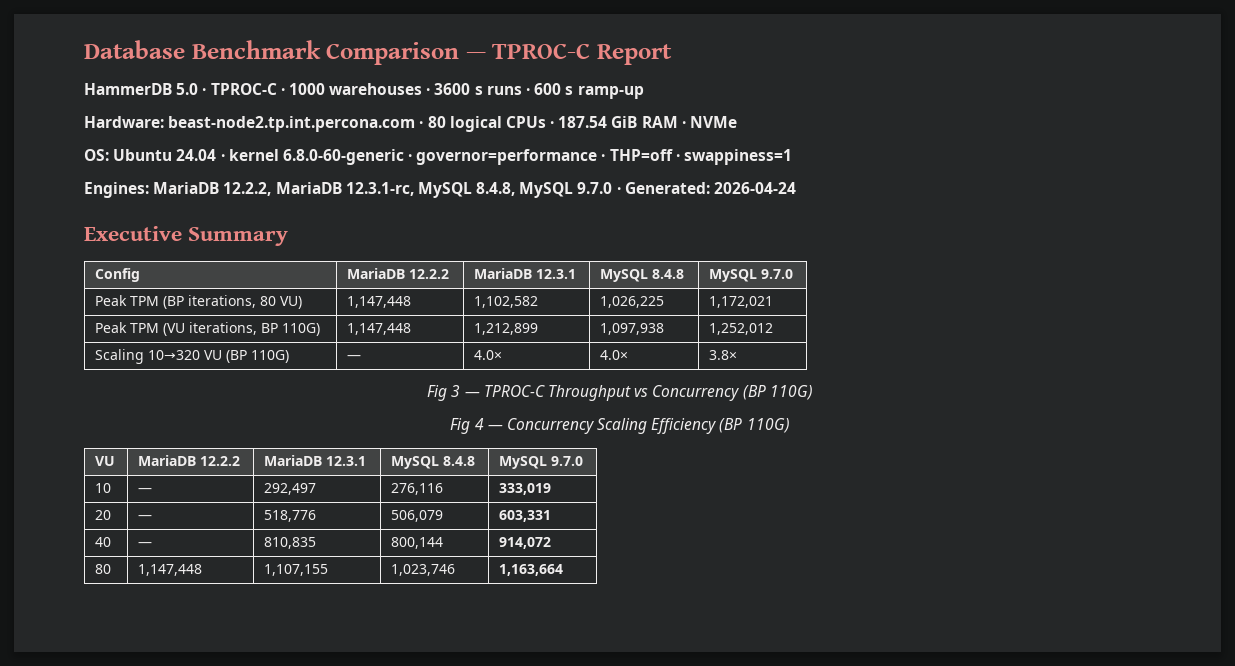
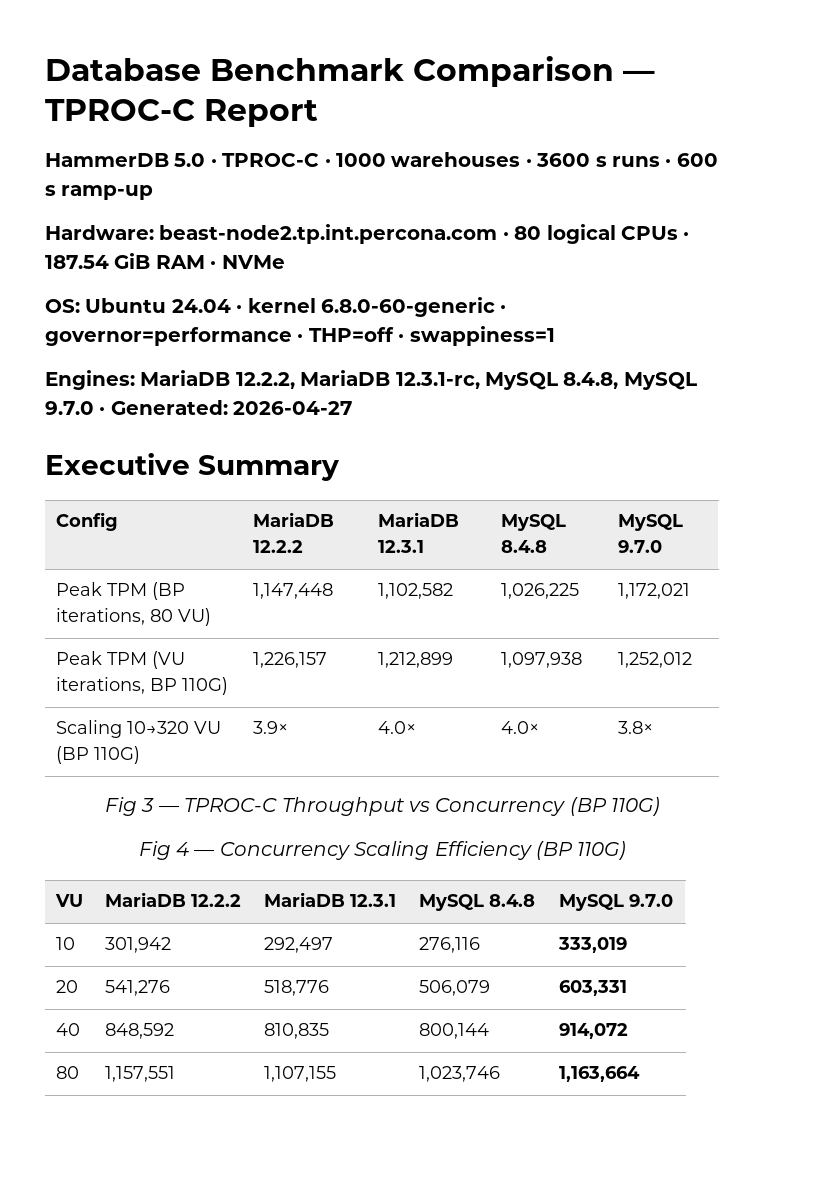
- Engines: MariaDB 12.2.2, MariaDB 12.3.1-rc, MySQL 8.4.8, MySQL 9.7.0 · Generated: 2026-04-24
+ Engines: MariaDB 12.2.2, MariaDB 12.3.1-rc, MySQL 8.4.8, MySQL 9.7.0 · Generated: 2026-04-27
- Peak TPM (VU iterations, BP 110G) | 1,147,448 | 1,212,899 | 1,097,938 | 1,252,012
+ Peak TPM (VU iterations, BP 110G) | 1,226,157 | 1,212,899 | 1,097,938 | 1,252,012
- Scaling 10→320 VU (BP 110G) | — | 4.0× | 4.0× | 3.8×
+ Scaling 10→320 VU (BP 110G) | 3.9× | 4.0× | 4.0× | 3.8×
- 10 | — | 292,497 | 276,116 | 333,019
+ 10 | 301,942 | 292,497 | 276,116 | 333,019
- 20 | — | 518,776 | 506,079 | 603,331
+ 20 | 541,276 | 518,776 | 506,079 | 603,331
- 40 | — | 810,835 | 800,144 | 914,072
+ 40 | 848,592 | 810,835 | 800,144 | 914,072
- 80 | 1,147,448 | 1,107,155 | 1,023,746 | 1,163,664
+ 80 | 1,157,551 | 1,107,155 | 1,023,746 | 1,163,664

